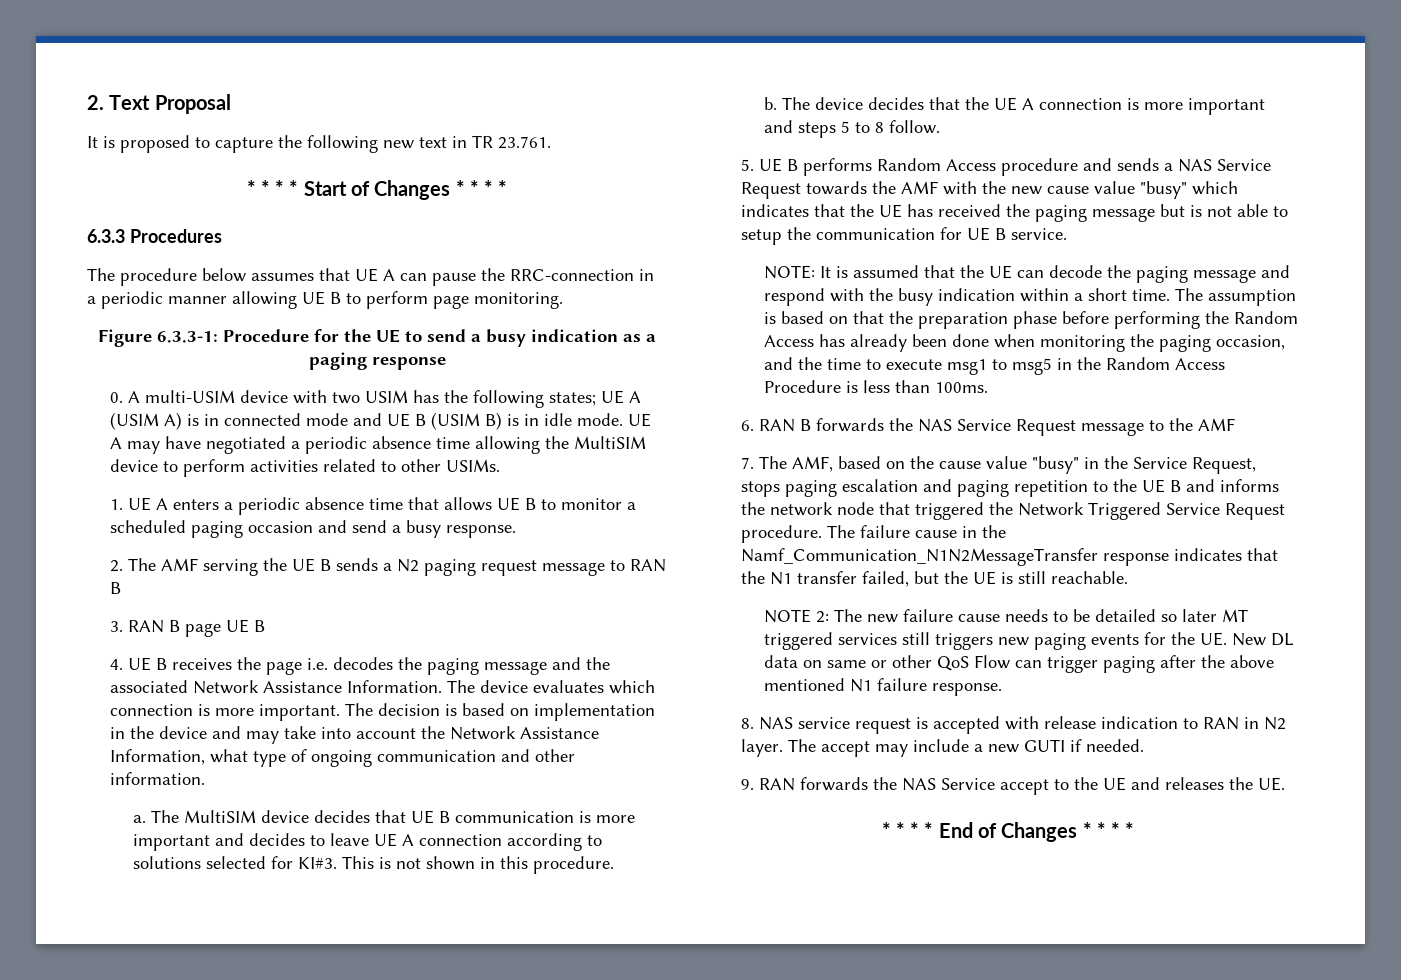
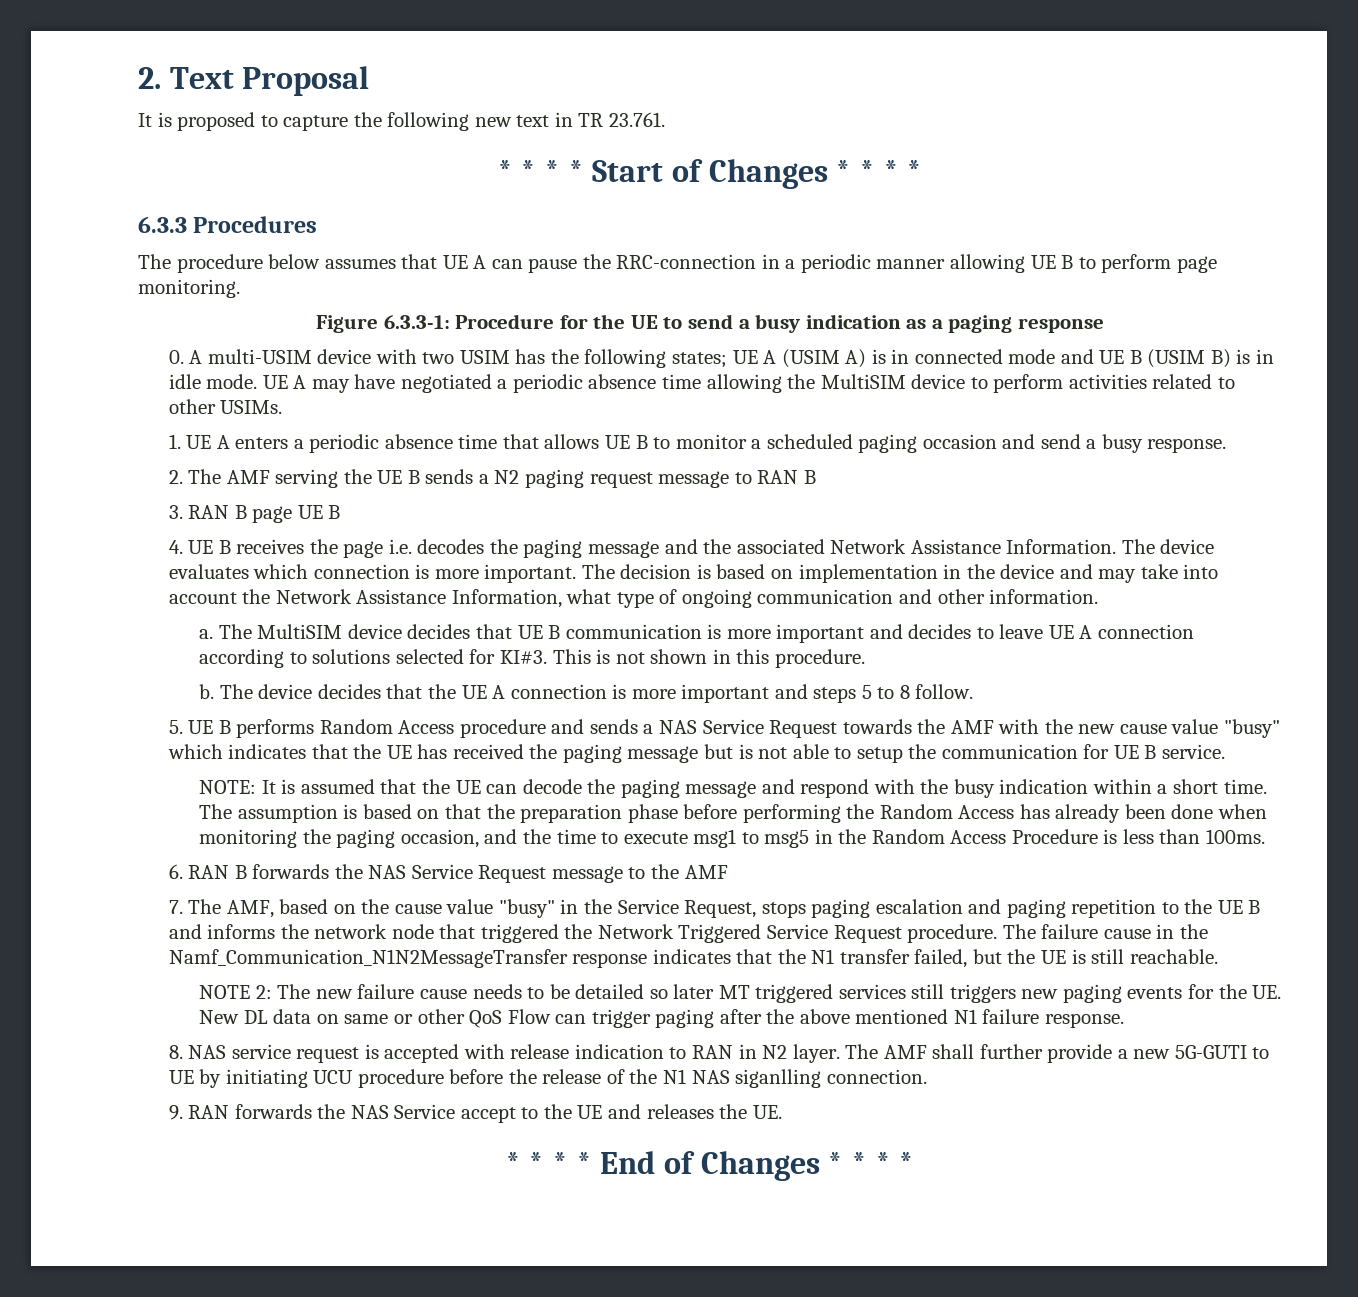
- The accept may include a new GUTI if needed.
+ The AMF shall further provide a new 5G-GUTI to UE by initiating UCU procedure before the release of the N1 NAS siganlling connection.

